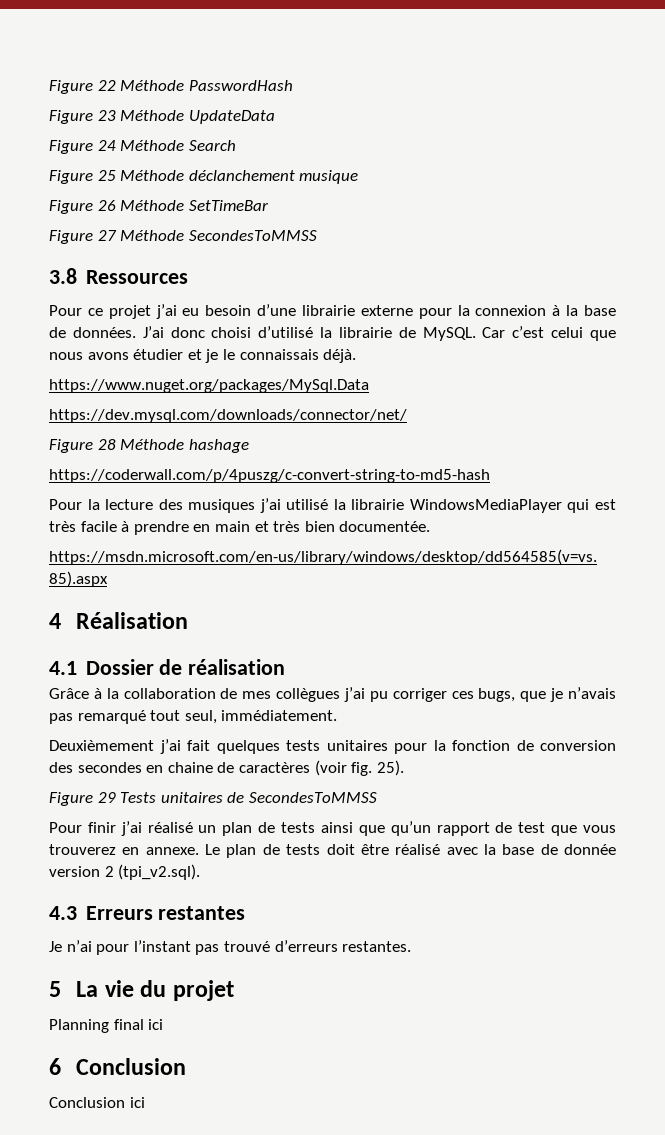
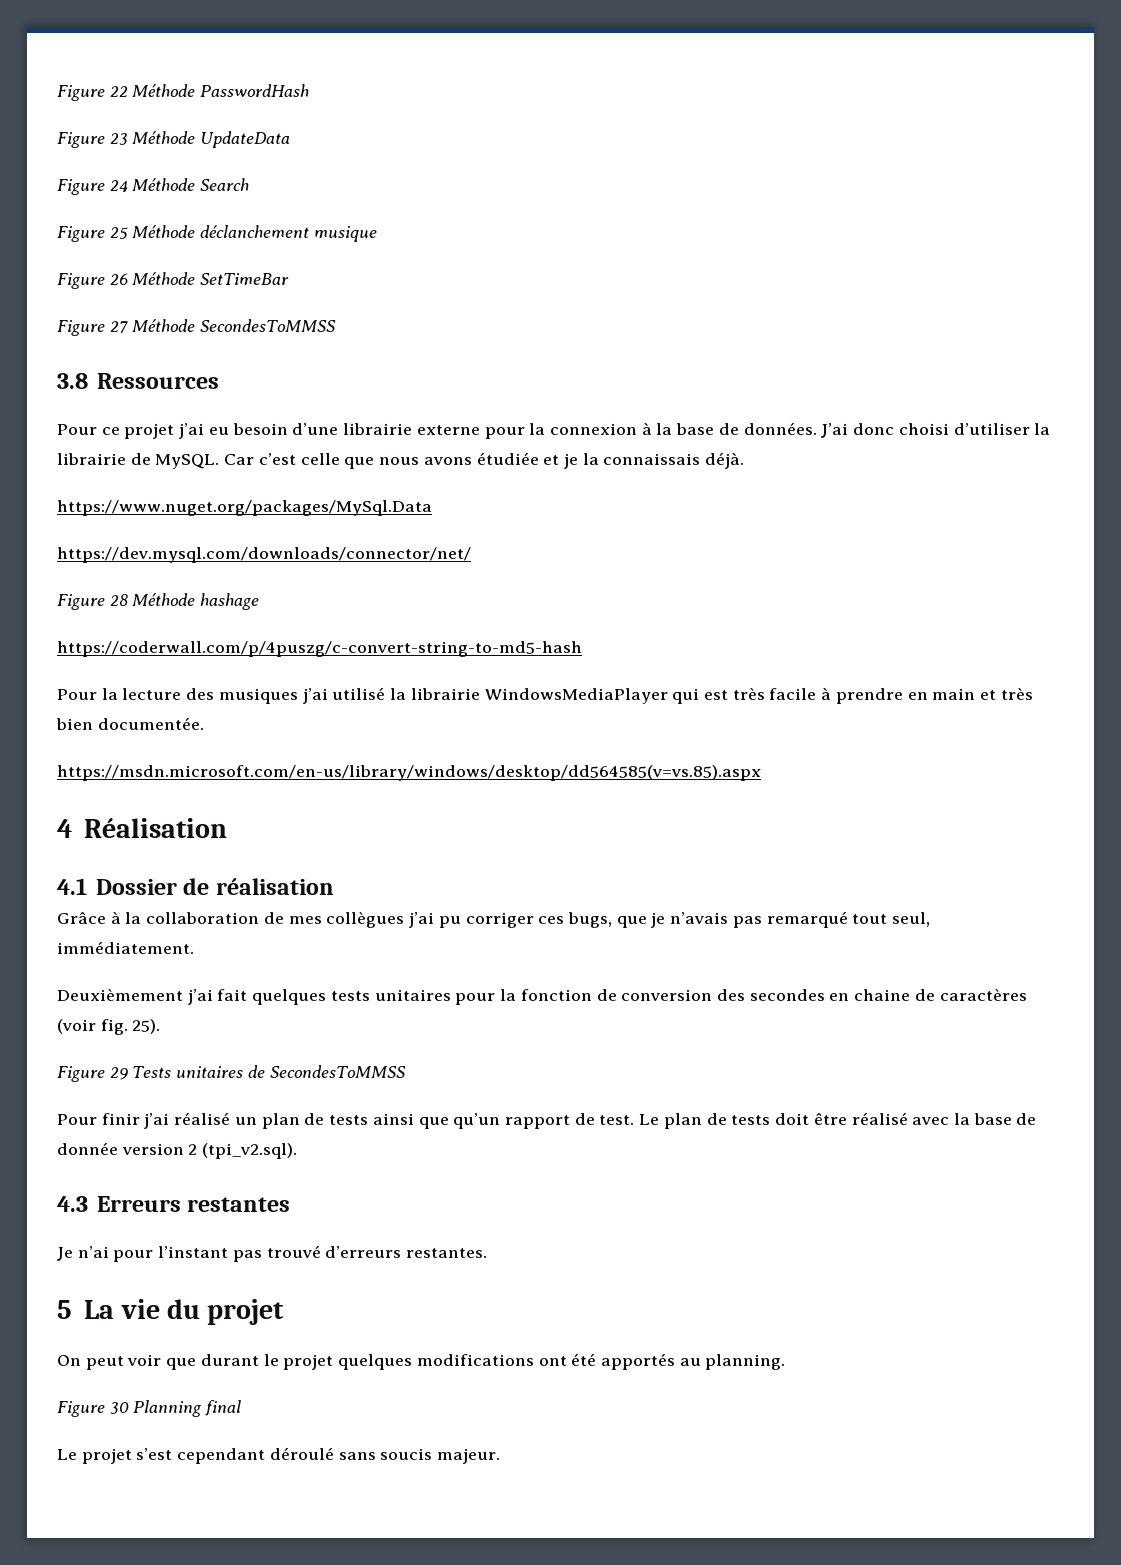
- J’ai donc choisi d’utilisé la librairie de MySQL.
+ J’ai donc choisi d’utiliser la librairie de MySQL.
- Car c’est celui que nous avons étudier et je le connaissais déjà.
+ Car c’est celle que nous avons étudiée et je la connaissais déjà.
- Pour finir j’ai réalisé un plan de tests ainsi que qu’un rapport de test que vous trouverez en annexe.
+ Pour finir j’ai réalisé un plan de tests ainsi que qu’un rapport de test.
- Planning final ici
- 6 Conclusion
- Conclusion ici
+ On peut voir que durant le projet quelques modifications ont été apportés au planning.
+ Figure 30 Planning final
+ Le projet s’est cependant déroulé sans soucis majeur.

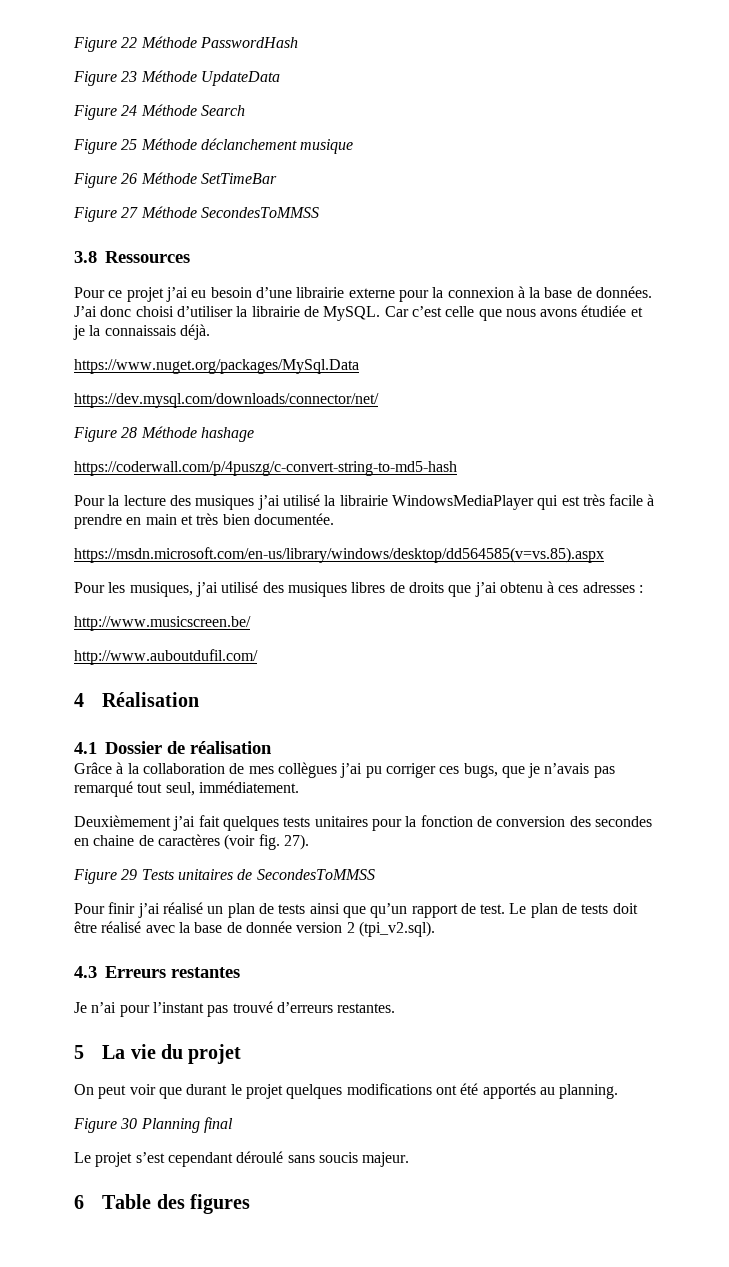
+ Pour les musiques, j’ai utilisé des musiques libres de droits que j’ai obtenu à ces adresses :
+ http://www.musicscreen.be/
+ http://www.auboutdufil.com/
- Deuxièmement j’ai fait quelques tests unitaires pour la fonction de conversion des secondes en chaine de caractères (voir fig. 25).
+ Deuxièmement j’ai fait quelques tests unitaires pour la fonction de conversion des secondes en chaine de caractères (voir fig. 27).
+ 6 Table des figures

